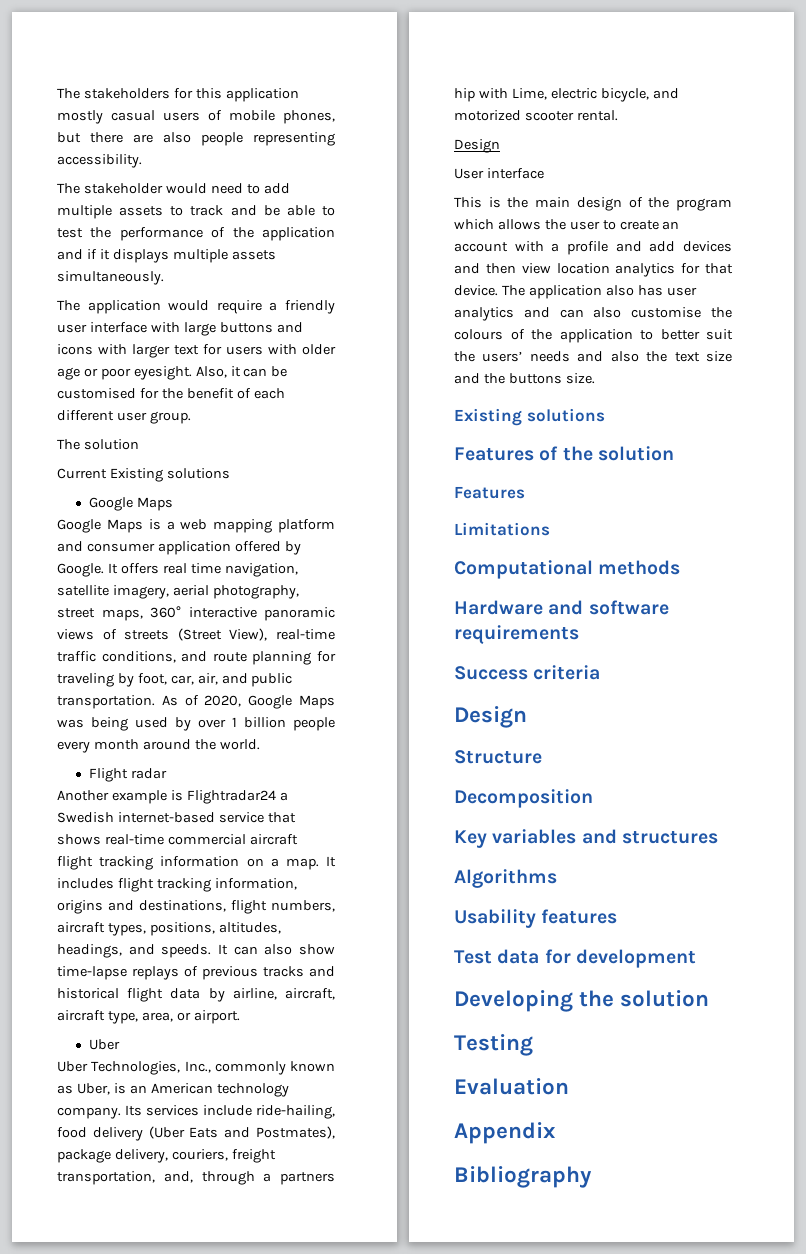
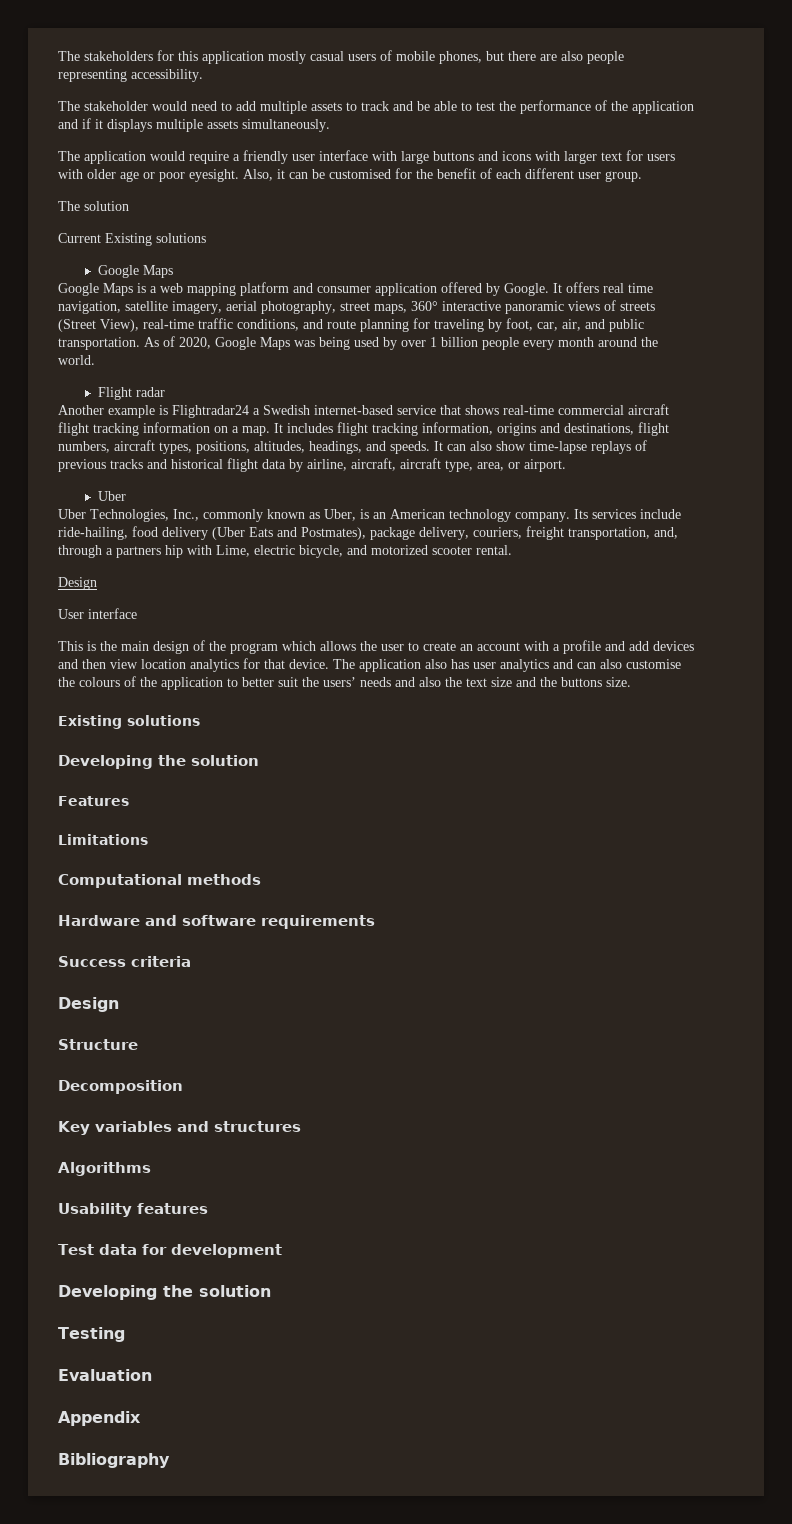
  The application also has user analytics and can also customise the colours of the application to better suit the users’ needs and also the text size and the buttons size.
  Existing solutions
- Features of the solution
+ Developing the solution

